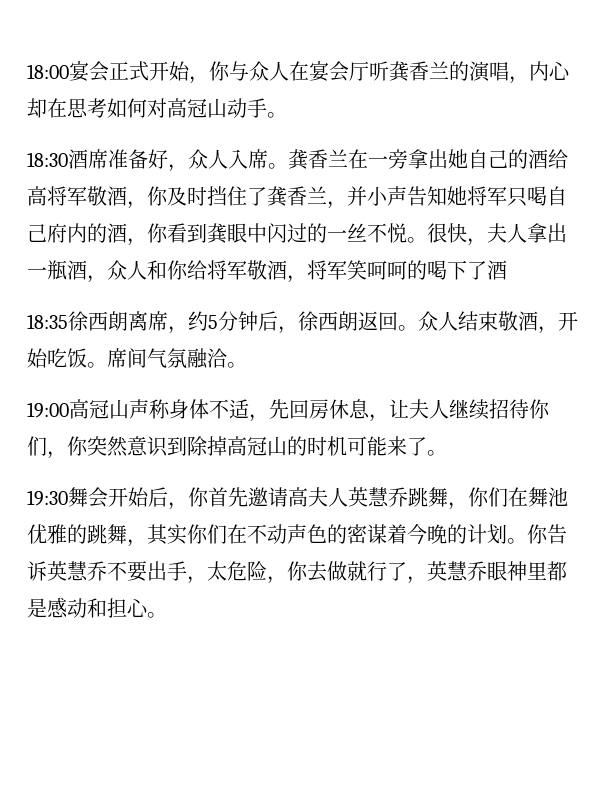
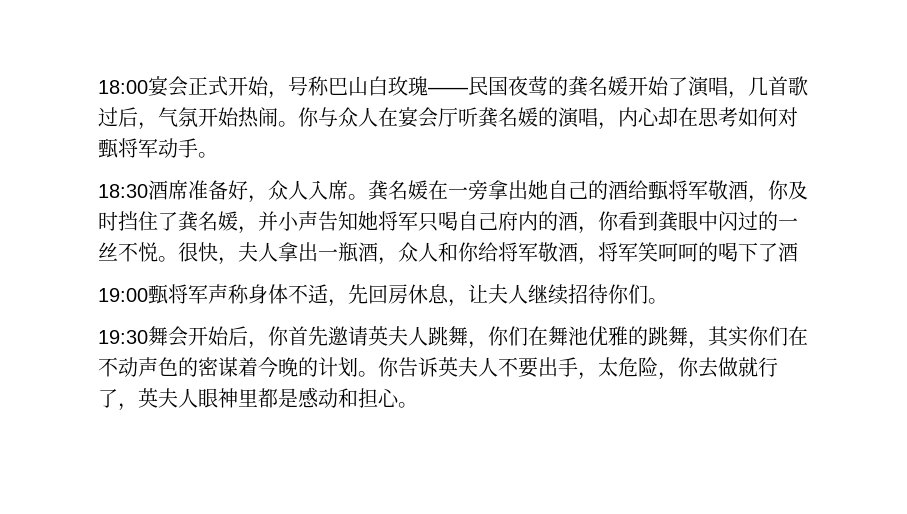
- 18:00宴会正式开始，你与众人在宴会厅听龚香兰的演唱，内心却在思考如何对高冠山动手。
+ 18:00宴会正式开始，号称巴山白玫瑰——民国夜莺的龚名媛开始了演唱，几首歌过后，气氛开始热闹。你与众人在宴会厅听龚名媛的演唱，内心却在思考如何对甄将军动手。
- 龚香兰在一旁拿出她自己的酒给高将军敬酒，你及时挡住了龚香兰，并小声告知她将军只喝自己府内的酒，你看到龚眼中闪过的一丝不悦。
+ 龚名媛在一旁拿出她自己的酒给甄将军敬酒，你及时挡住了龚名媛，并小声告知她将军只喝自己府内的酒，你看到龚眼中闪过的一丝不悦。
- 18:35徐西朗离席，约5分钟后，徐西朗返回。众人结束敬酒，开始吃饭。席间气氛融洽。
- 19:00高冠山声称身体不适，先回房休息，让夫人继续招待你们，你突然意识到除掉高冠山的时机可能来了。
+ 19:00甄将军声称身体不适，先回房休息，让夫人继续招待你们。
- 19:30舞会开始后，你首先邀请高夫人英慧乔跳舞，你们在舞池优雅的跳舞，其实你们在不动声色的密谋着今晚的计划。
+ 19:30舞会开始后，你首先邀请英夫人跳舞，你们在舞池优雅的跳舞，其实你们在不动声色的密谋着今晚的计划。
- 你告诉英慧乔不要出手，太危险，你去做就行了，英慧乔眼神里都是感动和担心。
+ 你告诉英夫人不要出手，太危险，你去做就行了，英夫人眼神里都是感动和担心。

